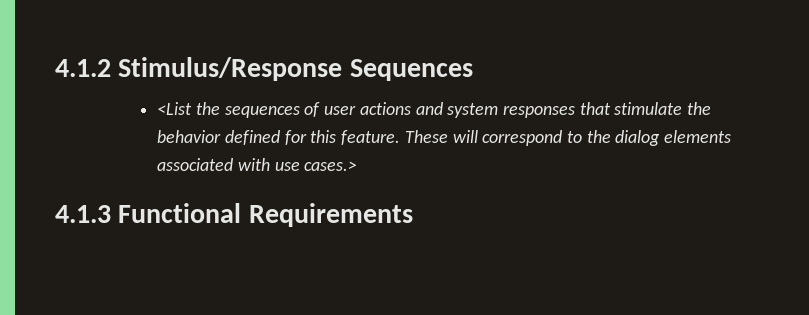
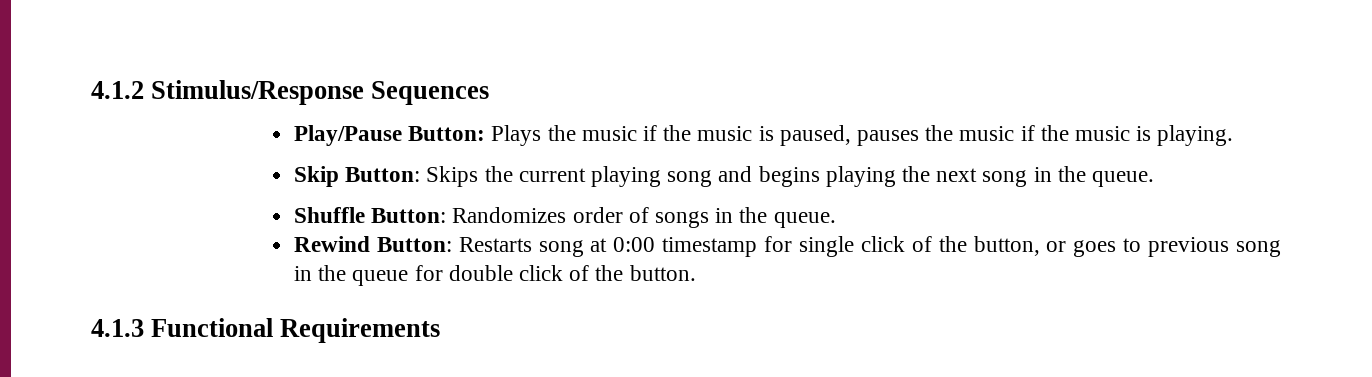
- <List the sequences of user actions and system responses that stimulate the behavior defined for this feature. These will correspond to the dialog elements associated with use cases.>
+ Play/Pause Button: Plays the music if the music is paused, pauses the music if the music is playing.
+ Skip Button: Skips the current playing song and begins playing the next song in the queue.
+ Shuffle Button: Randomizes order of songs in the queue.
+ Rewind Button: Restarts song at 0:00 timestamp for single click of the button, or goes to previous song in the queue for double click of the button.

